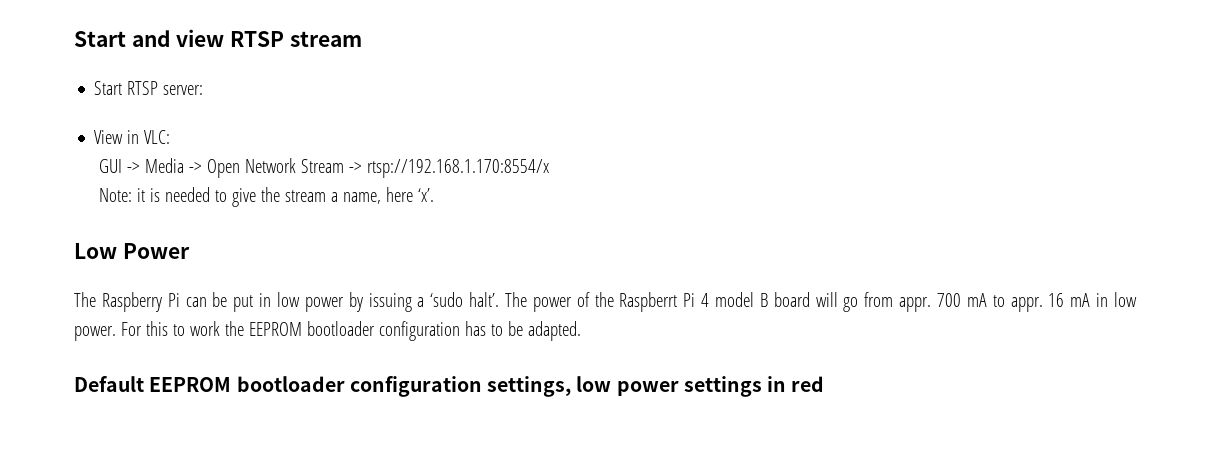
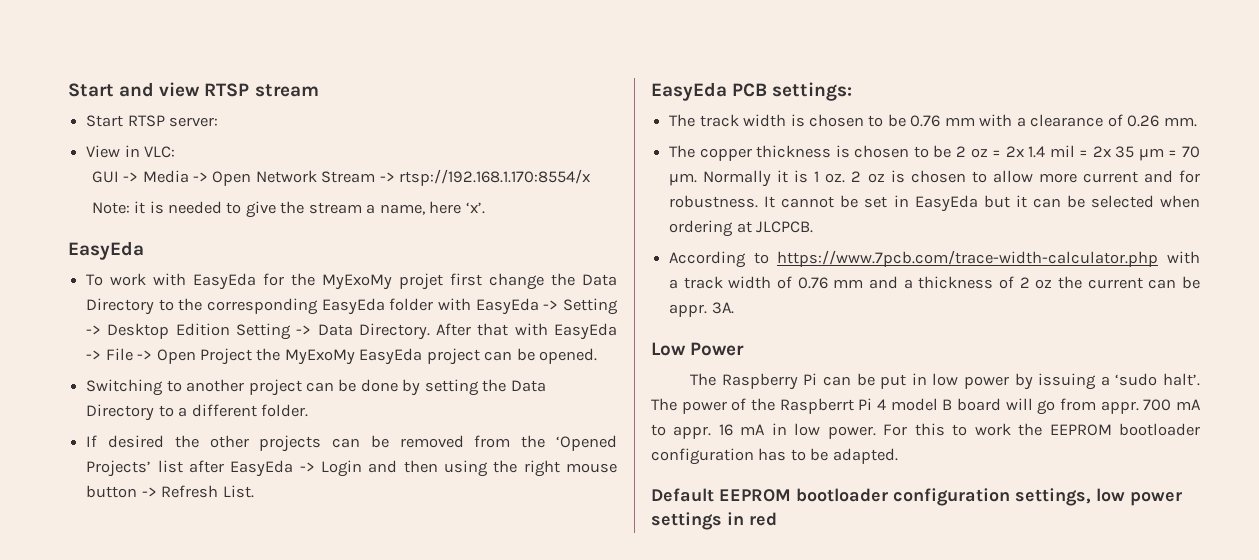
  Note: it is needed to give the stream a name, here ‘x’.
+ EasyEda
+ To work with EasyEda for the MyExoMy projet first change the Data Directory to the corresponding EasyEda folder with EasyEda -> Setting -> Desktop Edition Setting -> Data Directory. After that with EasyEda -> File -> Open Project the MyExoMy EasyEda project can be opened.
+ Switching to another project can be done by setting the Data Directory to a different folder.
+ If desired the other projects can be removed from the ‘Opened Projects’ list after EasyEda -> Login and then using the right mouse button -> Refresh List.
+ EasyEda PCB settings:
+ The track width is chosen to be 0.76 mm with a clearance of 0.26 mm.
+ The copper thickness is chosen to be 2 oz = 2x 1.4 mil = 2x 35 μm = 70 μm. Normally it is 1 oz. 2 oz is chosen to allow more current and for robustness. It cannot be set in EasyEda but it can be selected when ordering at JLCPCB.
+ According to https://www.7pcb.com/trace-width-calculator.php with a track width of 0.76 mm and a thickness of 2 oz the current can be appr. 3A.

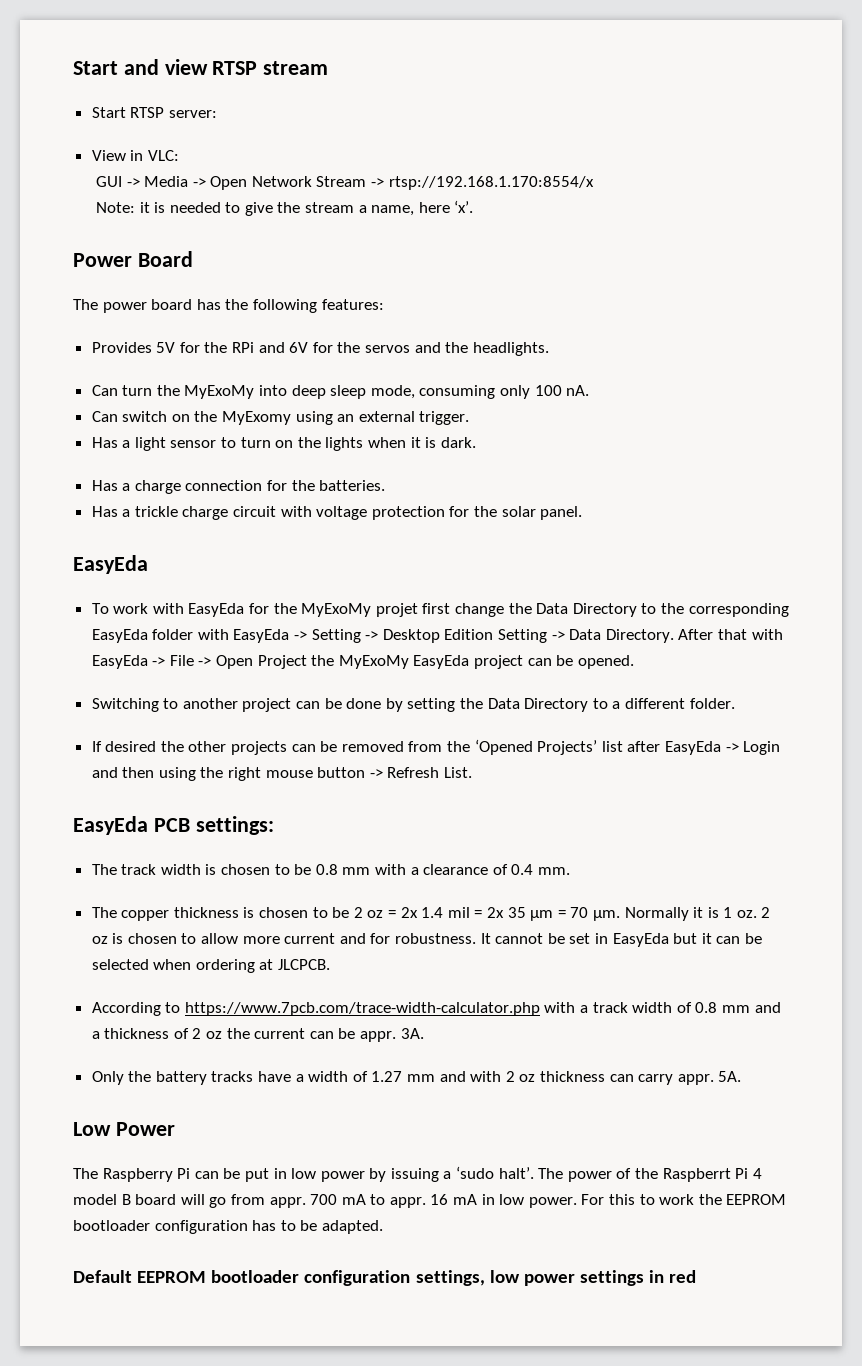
+ Power Board
+ The power board has the following features:
+ Provides 5V for the RPi and 6V for the servos and the headlights.
+ Can turn the MyExoMy into deep sleep mode, consuming only 100 nA.
+ Can switch on the MyExomy using an external trigger.
+ Has a light sensor to turn on the lights when it is dark.
+ Has a charge connection for the batteries.
+ Has a trickle charge circuit with voltage protection for the solar panel.
- The track width is chosen to be 0.76 mm with a clearance of 0.26 mm.
+ The track width is chosen to be 0.8 mm with a clearance of 0.4 mm.
- According to https://www.7pcb.com/trace-width-calculator.php with a track width of 0.76 mm and a thickness of 2 oz the current can be appr.
+ According to https://www.7pcb.com/trace-width-calculator.php with a track width of 0.8 mm and a thickness of 2 oz the current can be appr.
+ Only the battery tracks have a width of 1.27 mm and with 2 oz thickness can carry appr. 5A.

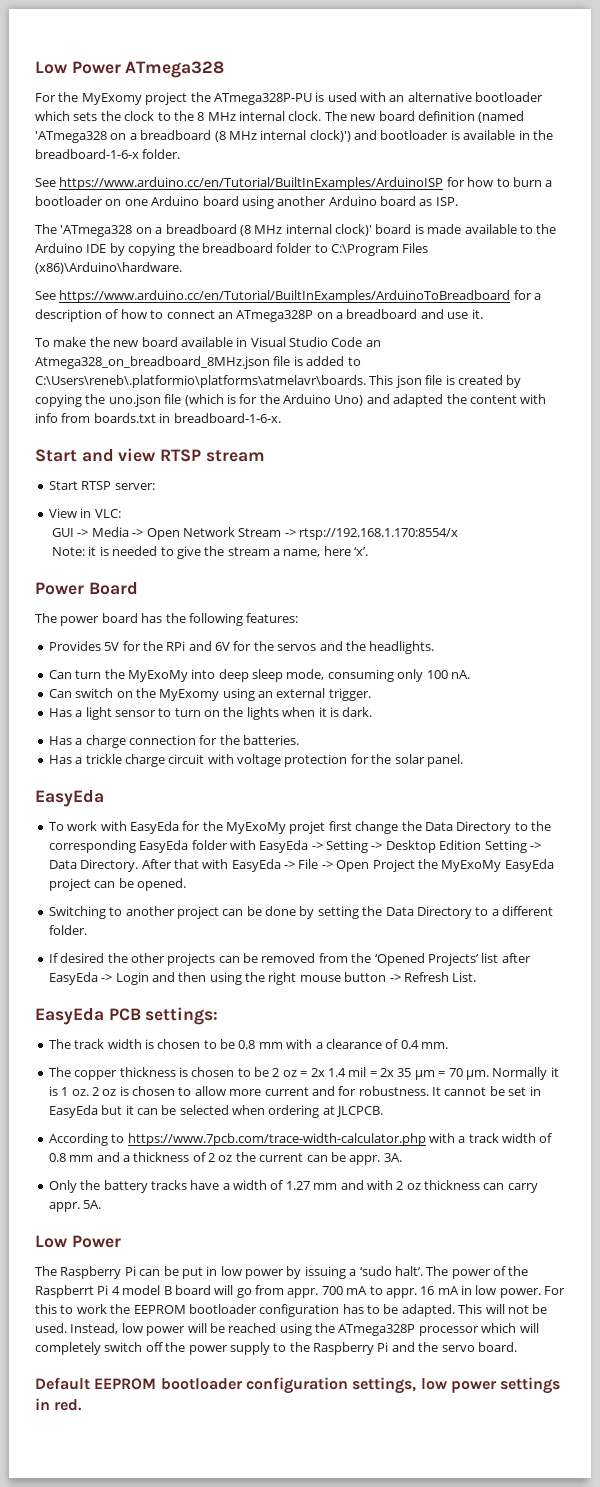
+ Low Power ATmega328
+ For the MyExomy project the ATmega328P-PU is used with an alternative bootloader which sets the clock to the 8 MHz internal clock. The new board definition (named 'ATmega328 on a breadboard (8 MHz internal clock)') and bootloader is available in the breadboard-1-6-x folder.
+ See https://www.arduino.cc/en/Tutorial/BuiltInExamples/ArduinoISP for how to burn a bootloader on one Arduino board using another Arduino board as ISP.
+ The 'ATmega328 on a breadboard (8 MHz internal clock)' board is made available to the Arduino IDE by copying the breadboard folder to C:\Program Files (x86)\Arduino\hardware.
+ See https://www.arduino.cc/en/Tutorial/BuiltInExamples/ArduinoToBreadboard for a description of how to connect an ATmega328P on a breadboard and use it.
+ To make the new board available in Visual Studio Code an Atmega328_on_breadboard_8MHz.json file is added to C:\Users\reneb\.platformio\platforms\atmelavr\boards. This json file is created by copying the uno.json file (which is for the Arduino Uno) and adapted the content with info from boards.txt in breadboard-1-6-x.
+ This will not be used. Instead, low power will be reached using the ATmega328P processor which will completely switch off the power supply to the Raspberry Pi and the servo board.
- Default EEPROM bootloader configuration settings, low power settings in red
+ Default EEPROM bootloader configuration settings, low power settings in red.

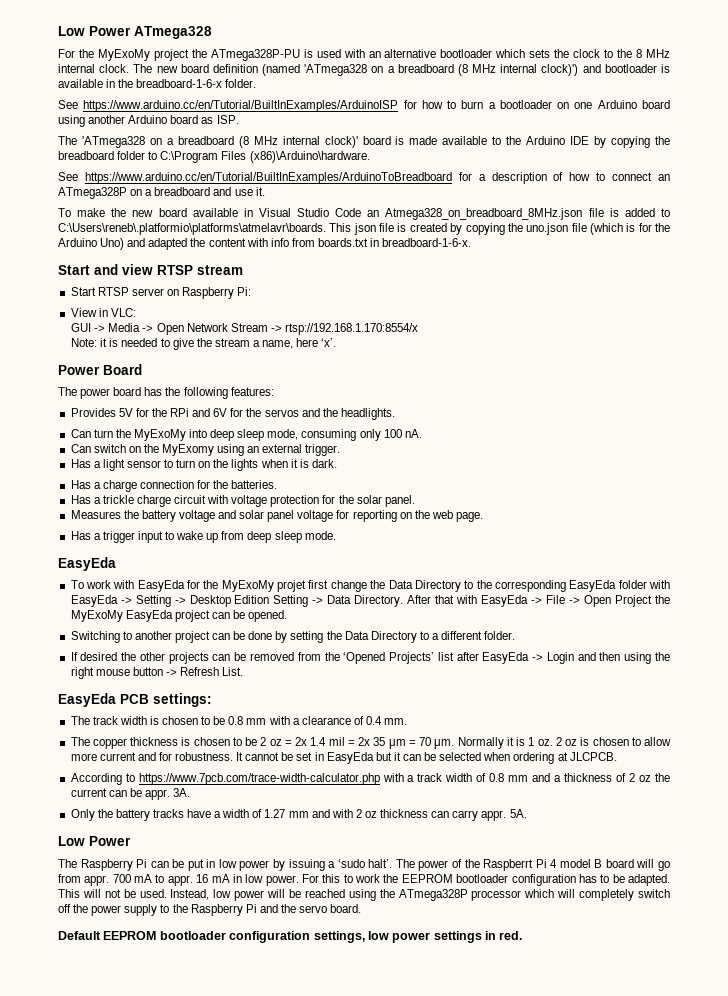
- For the MyExomy project the ATmega328P-PU is used with an alternative bootloader which sets the clock to the 8 MHz internal clock.
+ For the MyExoMy project the ATmega328P-PU is used with an alternative bootloader which sets the clock to the 8 MHz internal clock.
- Start RTSP server:
+ Start RTSP server on Raspberry Pi:
+ Measures the battery voltage and solar panel voltage for reporting on the web page.
+ Has a trigger input to wake up from deep sleep mode.

